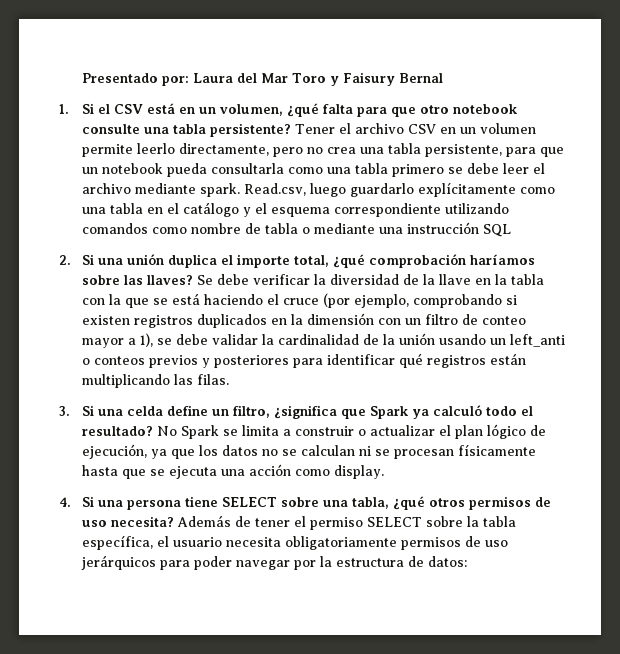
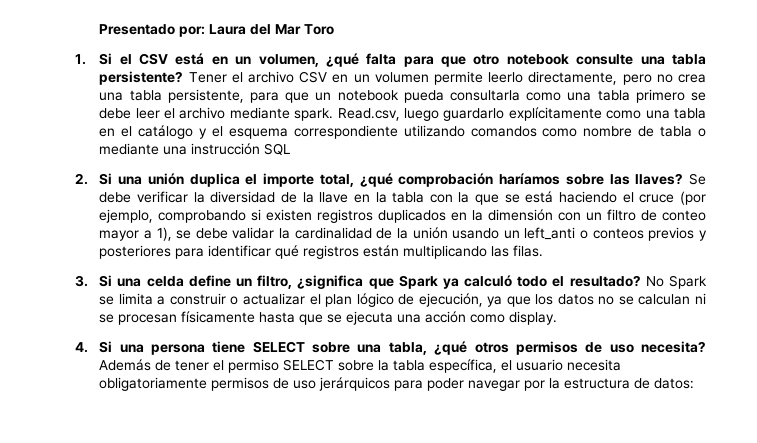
- Presentado por: Laura del Mar Toro y Faisury Bernal
+ Presentado por: Laura del Mar Toro

